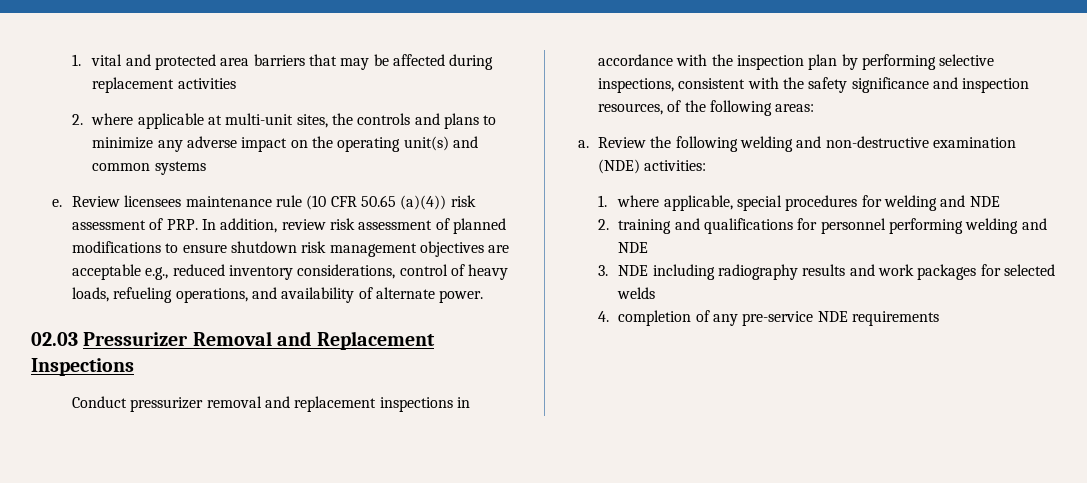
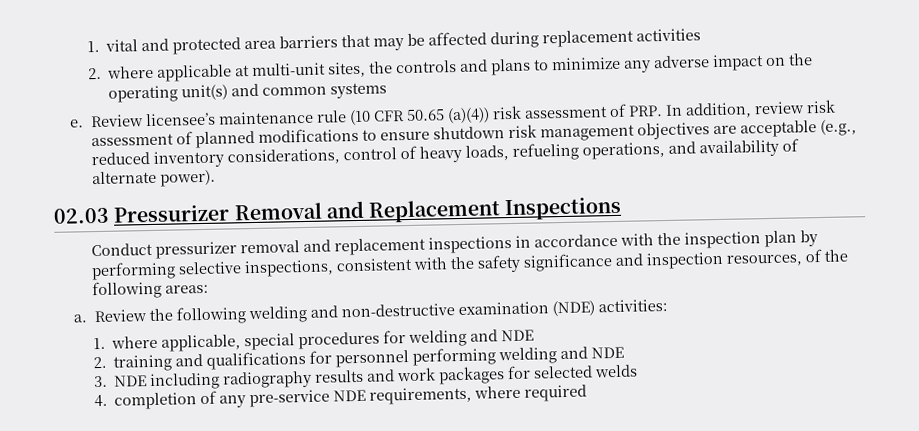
- Review licensees maintenance rule (10 CFR 50.65 (a)(4)) risk assessment of PRP. In addition, review risk assessment of planned modifications to ensure shutdown risk management objectives are acceptable e.g., reduced inventory considerations, control of heavy loads, refueling operations, and availability of alternate power.
+ Review licensee’s maintenance rule (10 CFR 50.65 (a)(4)) risk assessment of PRP. In addition, review risk assessment of planned modifications to ensure shutdown risk management objectives are acceptable (e.g., reduced inventory considerations, control of heavy loads, refueling operations, and availability of alternate power).
- 4. completion of any pre-service NDE requirements
+ 4. completion of any pre-service NDE requirements, where required

